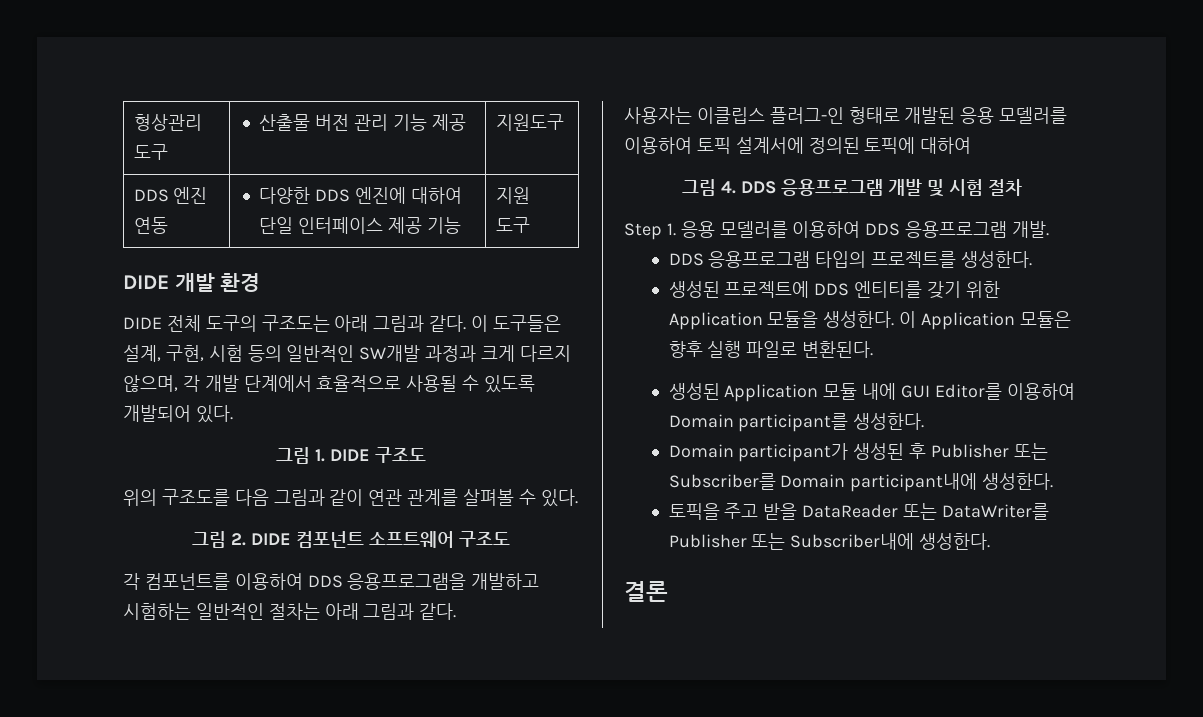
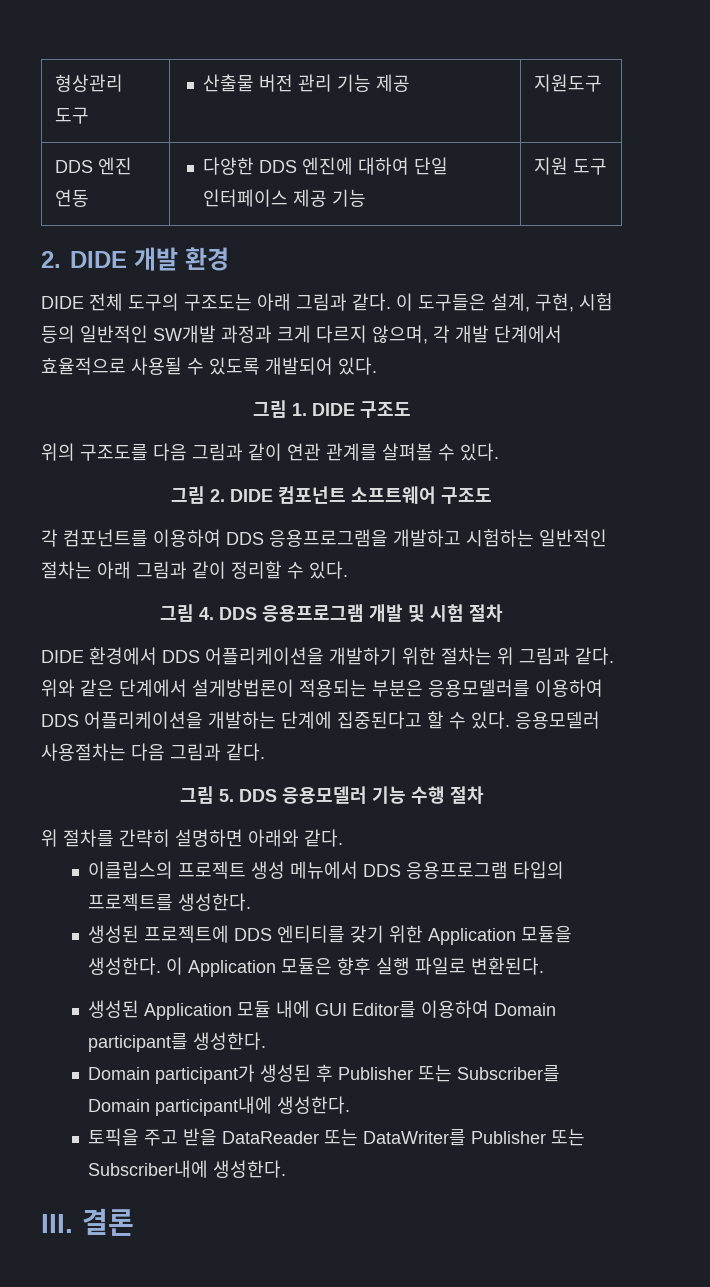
- DIDE 개발 환경
+ 2. DIDE 개발 환경
- 각 컴포넌트를 이용하여 DDS 응용프로그램을 개발하고 시험하는 일반적인 절차는 아래 그림과 같다.
- 사용자는 이클립스 플러그-인 형태로 개발된 응용 모델러를 이용하여 토픽 설계서에 정의된 토픽에 대하여
+ 각 컴포넌트를 이용하여 DDS 응용프로그램을 개발하고 시험하는 일반적인 절차는 아래 그림과 같이 정리할 수 있다.
- Step 1. 응용 모델러를 이용하여 DDS 응용프로그램 개발.
- DDS 응용프로그램 타입의 프로젝트를 생성한다.
+ DIDE 환경에서 DDS 어플리케이션을 개발하기 위한 절차는 위 그림과 같다. 위와 같은 단계에서 설게방법론이 적용되는 부분은 응용모델러를 이용하여 DDS 어플리케이션을 개발하는 단계에 집중된다고 할 수 있다. 응용모델러 사용절차는 다음 그림과 같다.
+ 그림 5. DDS 응용모델러 기능 수행 절차
+ 위 절차를 간략히 설명하면 아래와 같다.
+ 이클립스의 프로젝트 생성 메뉴에서 DDS 응용프로그램 타입의 프로젝트를 생성한다.
- 결론
+ III. 결론

